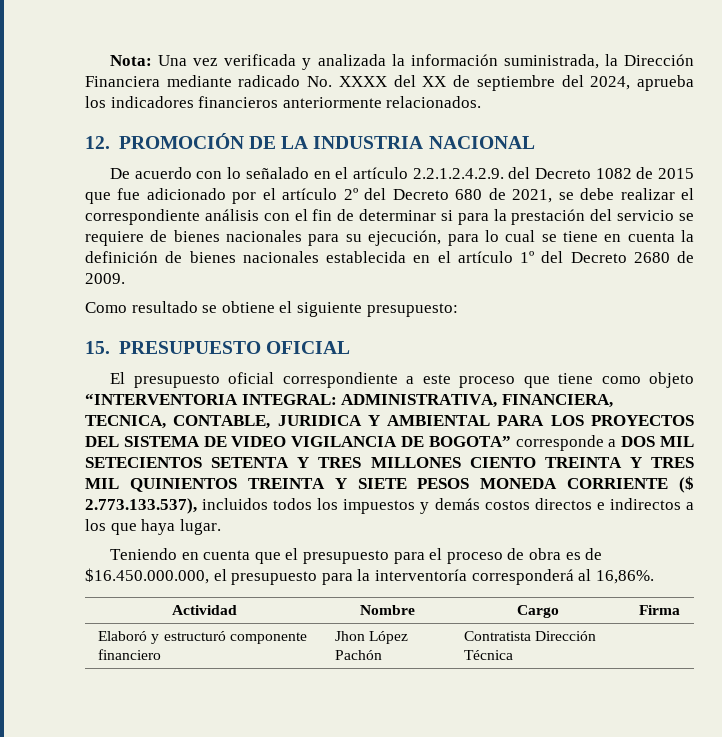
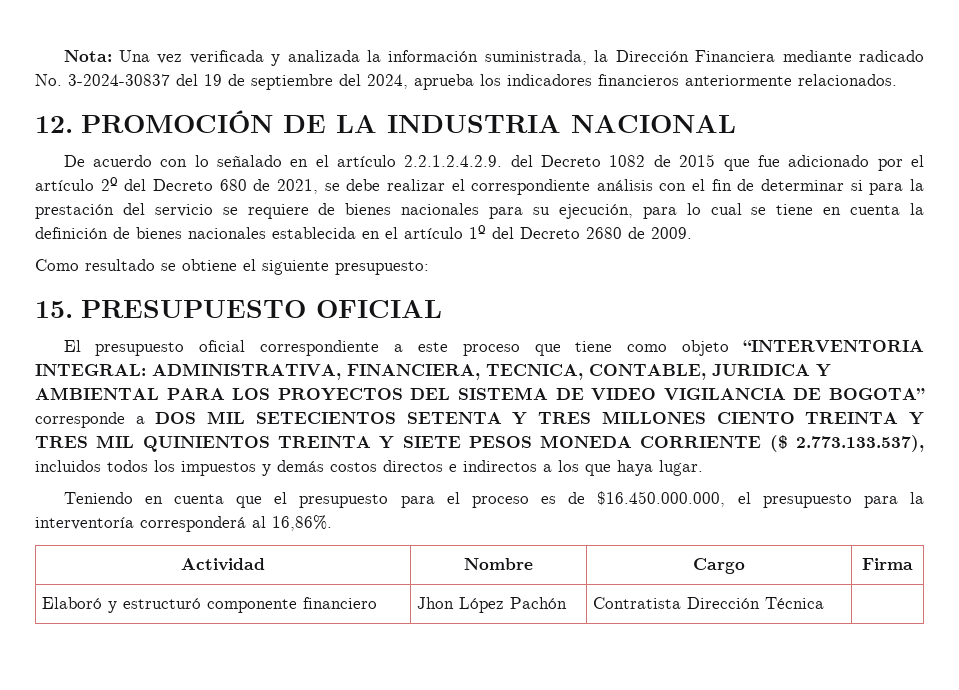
- Nota: Una vez verificada y analizada la información suministrada, la Dirección Financiera mediante radicado No. XXXX del XX de septiembre del 2024, aprueba los indicadores financieros anteriormente relacionados.
+ Nota: Una vez verificada y analizada la información suministrada, la Dirección Financiera mediante radicado No. 3-2024-30837 del 19 de septiembre del 2024, aprueba los indicadores financieros anteriormente relacionados.
- Teniendo en cuenta que el presupuesto para el proceso de obra es de $16.450.000.000, el presupuesto para la interventoría corresponderá al 16,86%.
+ Teniendo en cuenta que el presupuesto para el proceso es de $16.450.000.000, el presupuesto para la interventoría corresponderá al 16,86%.

